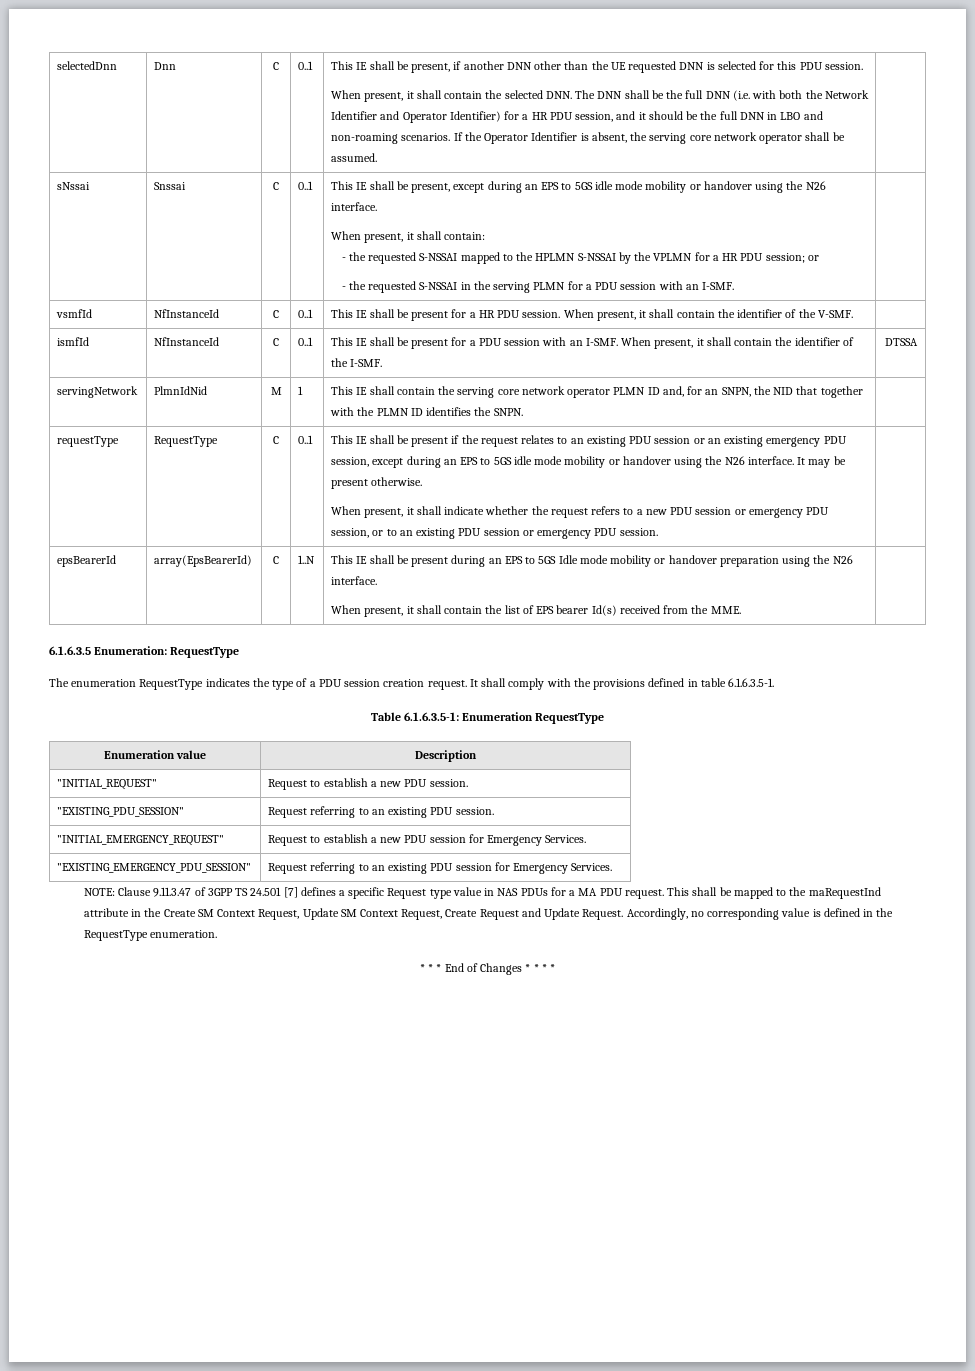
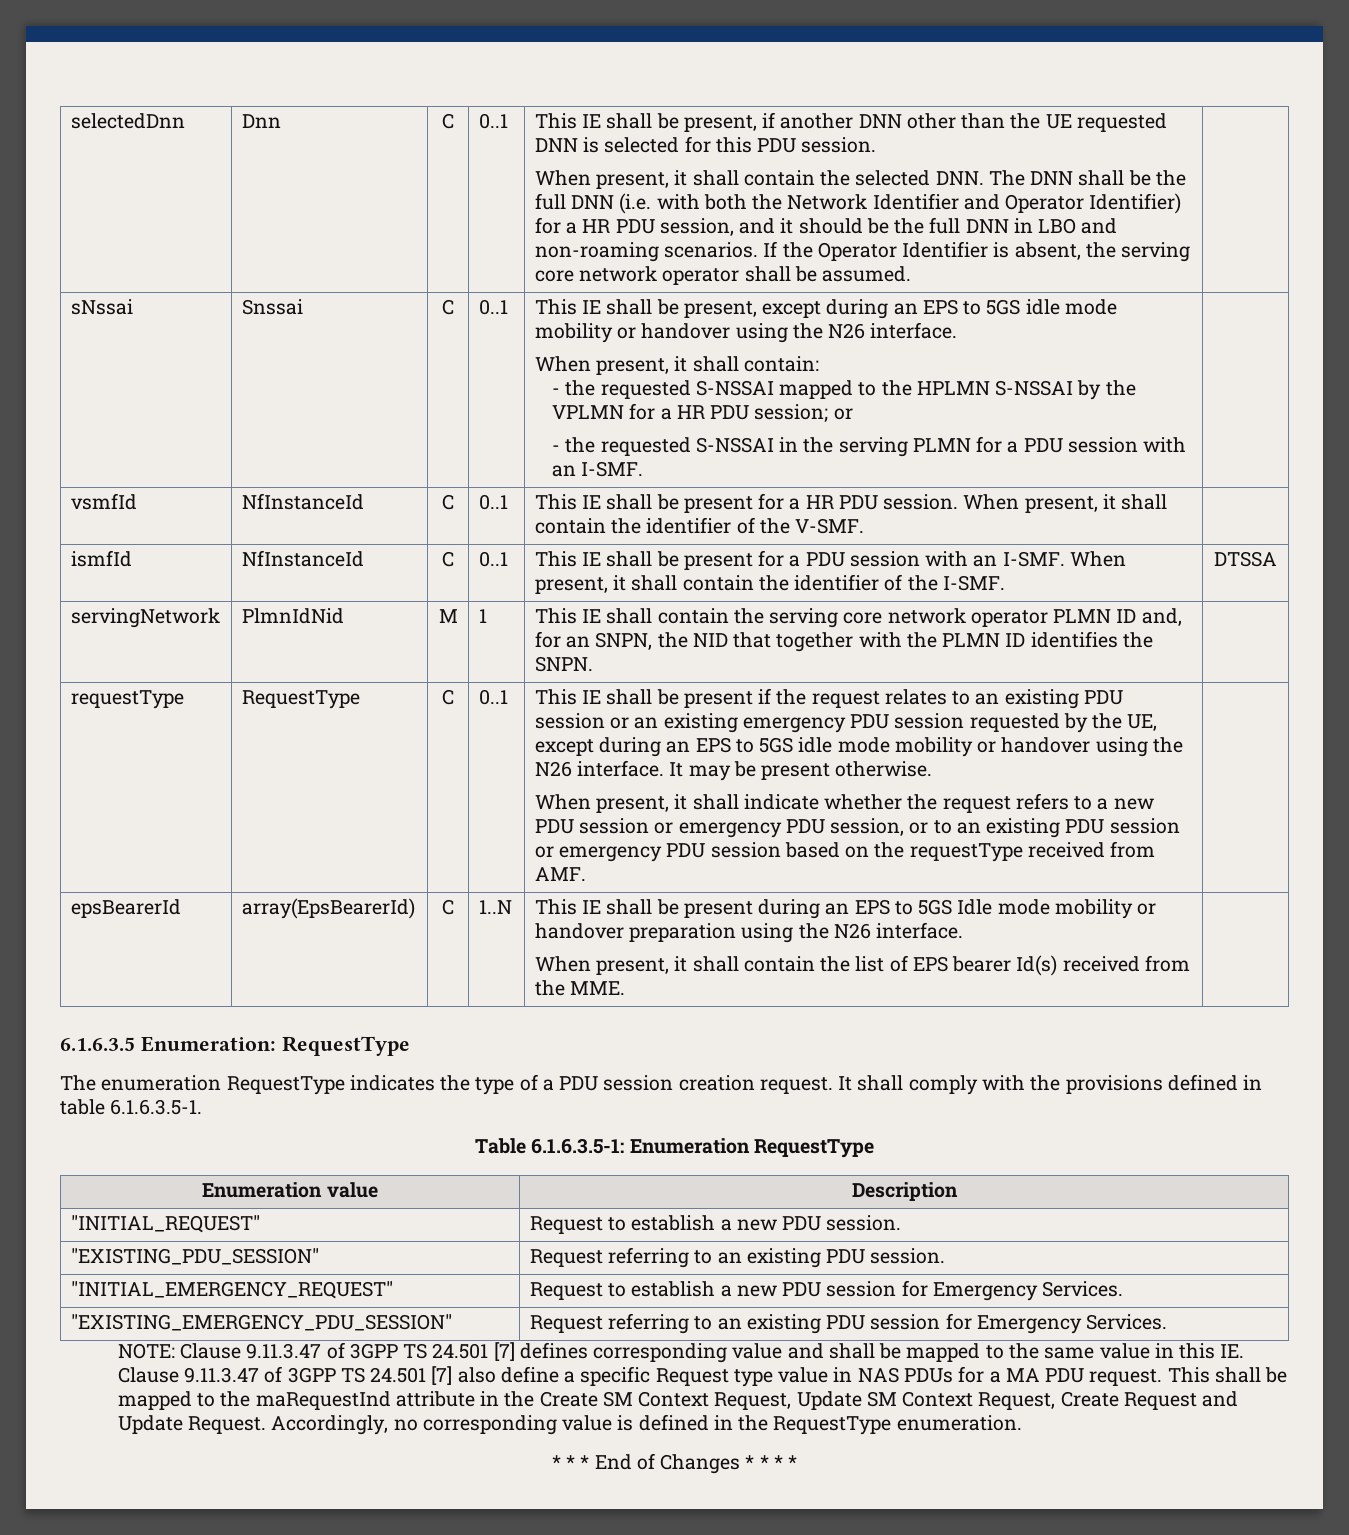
- This IE shall be present if the request relates to an existing PDU session or an existing emergency PDU session, except during an EPS to 5GS idle mode mobility or handover using the N26 interface.
+ This IE shall be present if the request relates to an existing PDU session or an existing emergency PDU session requested by the UE, except during an EPS to 5GS idle mode mobility or handover using the N26 interface.
- When present, it shall indicate whether the request refers to a new PDU session or emergency PDU session, or to an existing PDU session or emergency PDU session.
+ When present, it shall indicate whether the request refers to a new PDU session or emergency PDU session, or to an existing PDU session or emergency PDU session based on the requestType received from AMF.
- NOTE: Clause 9.11.3.47 of 3GPP TS 24.501 [7] defines a specific Request type value in NAS PDUs for a MA PDU request.
+ NOTE: Clause 9.11.3.47 of 3GPP TS 24.501 [7] defines corresponding value and shall be mapped to the same value in this IE. Clause 9.11.3.47 of 3GPP TS 24.501 [7] also define a specific Request type value in NAS PDUs for a MA PDU request.

